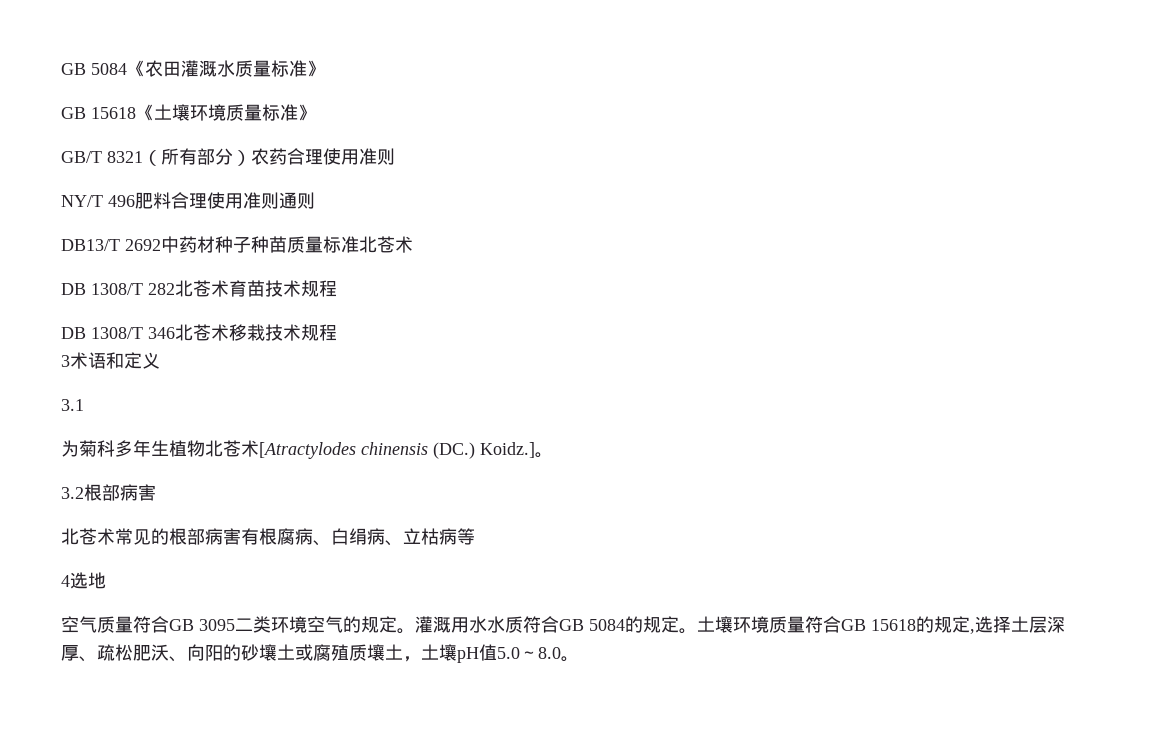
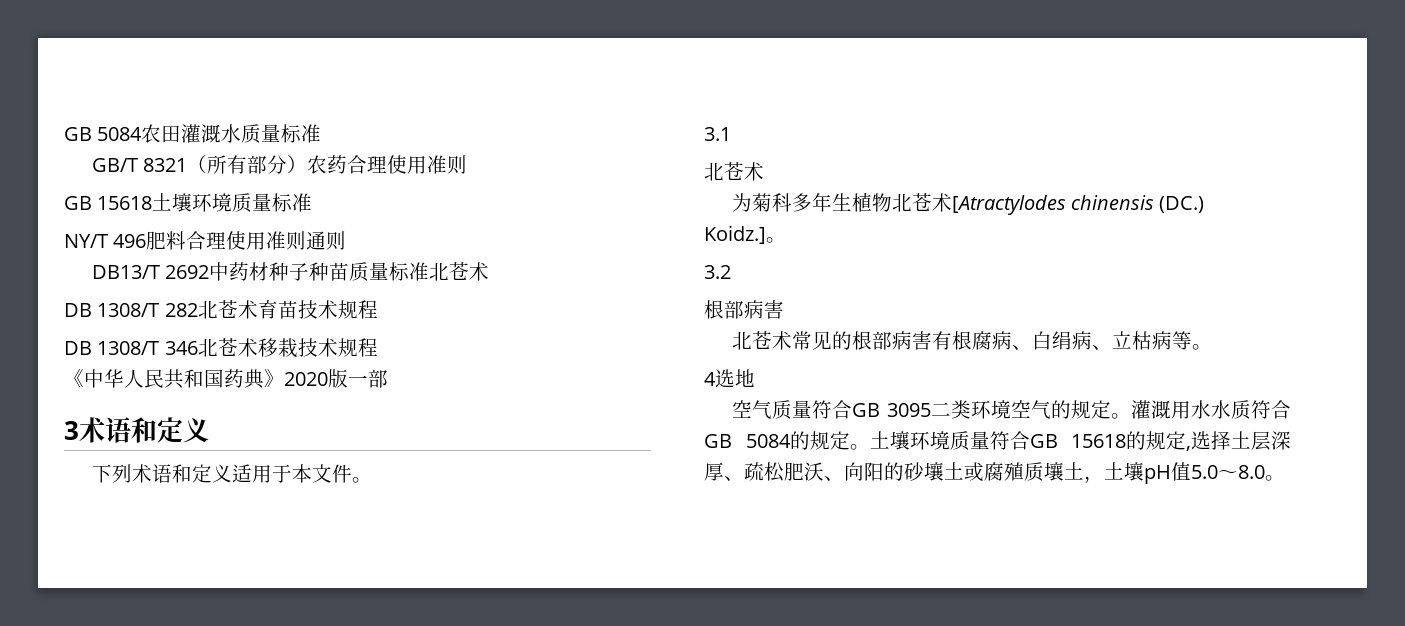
- GB 5084《农田灌溉水质量标准》
- GB 15618《土壤环境质量标准》
+ GB 5084农田灌溉水质量标准
+ GB 15618土壤环境质量标准
+ 《中华人民共和国药典》2020版一部
  3术语和定义
+ 下列术语和定义适用于本文件。
  3.1
+ 北苍术
- 3.2根部病害
+ 3.2
+ 根部病害
- 北苍术常见的根部病害有根腐病、白绢病、立枯病等
+ 北苍术常见的根部病害有根腐病、白绢病、立枯病等。

